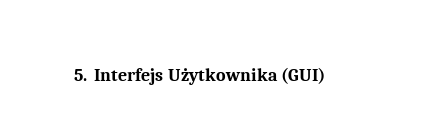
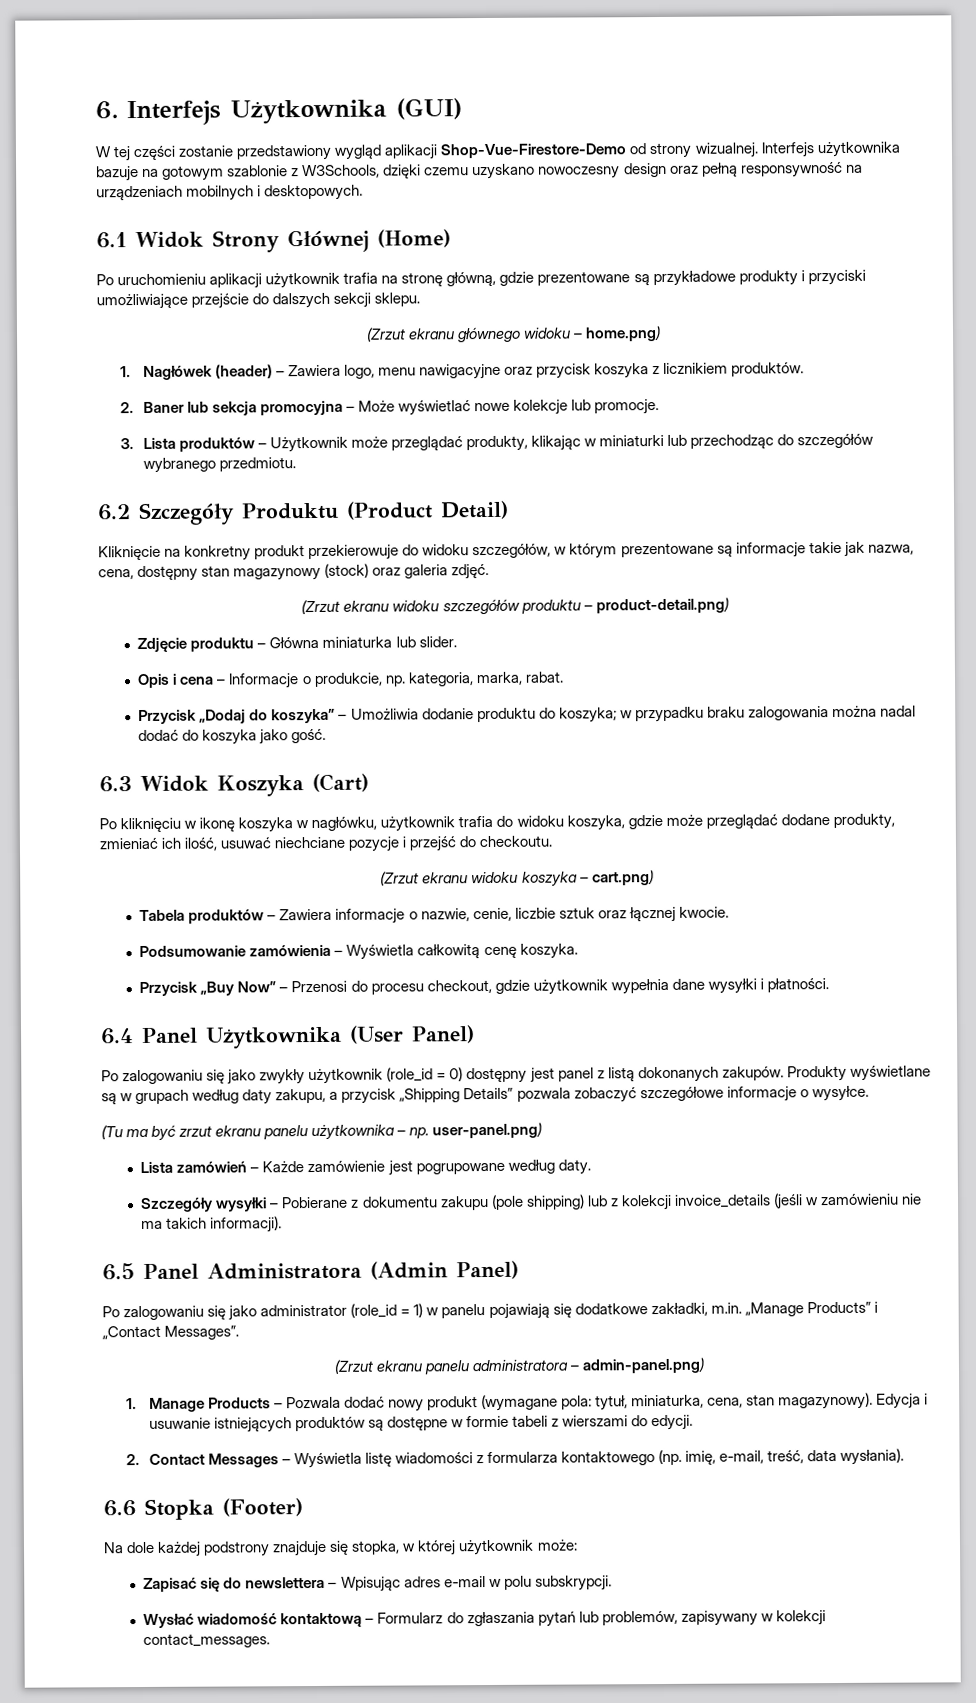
- 5. Interfejs Użytkownika (GUI)
+ 6. Interfejs Użytkownika (GUI)
+ W tej części zostanie przedstawiony wygląd aplikacji Shop-Vue-Firestore-Demo od strony wizualnej. Interfejs użytkownika bazuje na gotowym szablonie z W3Schools, dzięki czemu uzyskano nowoczesny design oraz pełną responsywność na urządzeniach mobilnych i desktopowych.
+ 6.1 Widok Strony Głównej (Home)
+ Po uruchomieniu aplikacji użytkownik trafia na stronę główną, gdzie prezentowane są przykładowe produkty i przyciski umożliwiające przejście do dalszych sekcji sklepu.
+ (Zrzut ekranu głównego widoku – home.png)
+ 1. Nagłówek (header) – Zawiera logo, menu nawigacyjne oraz przycisk koszyka z licznikiem produktów.
+ 2. Baner lub sekcja promocyjna – Może wyświetlać nowe kolekcje lub promocje.
+ 3. Lista produktów – Użytkownik może przeglądać produkty, klikając w miniaturki lub przechodząc do szczegółów wybranego przedmiotu.
+ 6.2 Szczegóły Produktu (Product Detail)
+ Kliknięcie na konkretny produkt przekierowuje do widoku szczegółów, w którym prezentowane są informacje takie jak nazwa, cena, dostępny stan magazynowy (stock) oraz galeria zdjęć.
+ (Zrzut ekranu widoku szczegółów produktu – product-detail.png)
+ Zdjęcie produktu – Główna miniaturka lub slider.
+ Opis i cena – Informacje o produkcie, np. kategoria, marka, rabat.
+ Przycisk „Dodaj do koszyka” – Umożliwia dodanie produktu do koszyka; w przypadku braku zalogowania można nadal dodać do koszyka jako gość.
+ 6.3 Widok Koszyka (Cart)
+ Po kliknięciu w ikonę koszyka w nagłówku, użytkownik trafia do widoku koszyka, gdzie może przeglądać dodane produkty, zmieniać ich ilość, usuwać niechciane pozycje i przejść do checkoutu.
+ (Zrzut ekranu widoku koszyka – cart.png)
+ Tabela produktów – Zawiera informacje o nazwie, cenie, liczbie sztuk oraz łącznej kwocie.
+ Podsumowanie zamówienia – Wyświetla całkowitą cenę koszyka.
+ Przycisk „Buy Now” – Przenosi do procesu checkout, gdzie użytkownik wypełnia dane wysyłki i płatności.
+ 6.4 Panel Użytkownika (User Panel)
+ Po zalogowaniu się jako zwykły użytkownik (role_id = 0) dostępny jest panel z listą dokonanych zakupów. Produkty wyświetlane są w grupach według daty zakupu, a przycisk „Shipping Details” pozwala zobaczyć szczegółowe informacje o wysyłce.
+ (Tu ma być zrzut ekranu panelu użytkownika – np. user-panel.png)
+ Lista zamówień – Każde zamówienie jest pogrupowane według daty.
+ Szczegóły wysyłki – Pobierane z dokumentu zakupu (pole shipping) lub z kolekcji invoice_details (jeśli w zamówieniu nie ma takich informacji).
+ 6.5 Panel Administratora (Admin Panel)
+ Po zalogowaniu się jako administrator (role_id = 1) w panelu pojawiają się dodatkowe zakładki, m.in. „Manage Products” i „Contact Messages”.
+ (Zrzut ekranu panelu administratora – admin-panel.png)
+ 1. Manage Products – Pozwala dodać nowy produkt (wymagane pola: tytuł, miniaturka, cena, stan magazynowy). Edycja i usuwanie istniejących produktów są dostępne w formie tabeli z wierszami do edycji.
+ 2. Contact Messages – Wyświetla listę wiadomości z formularza kontaktowego (np. imię, e-mail, treść, data wysłania).
+ 6.6 Stopka (Footer)
+ Na dole każdej podstrony znajduje się stopka, w której użytkownik może:
+ Zapisać się do newslettera – Wpisując adres e-mail w polu subskrypcji.
+ Wysłać wiadomość kontaktową – Formularz do zgłaszania pytań lub problemów, zapisywany w kolekcji contact_messages.

